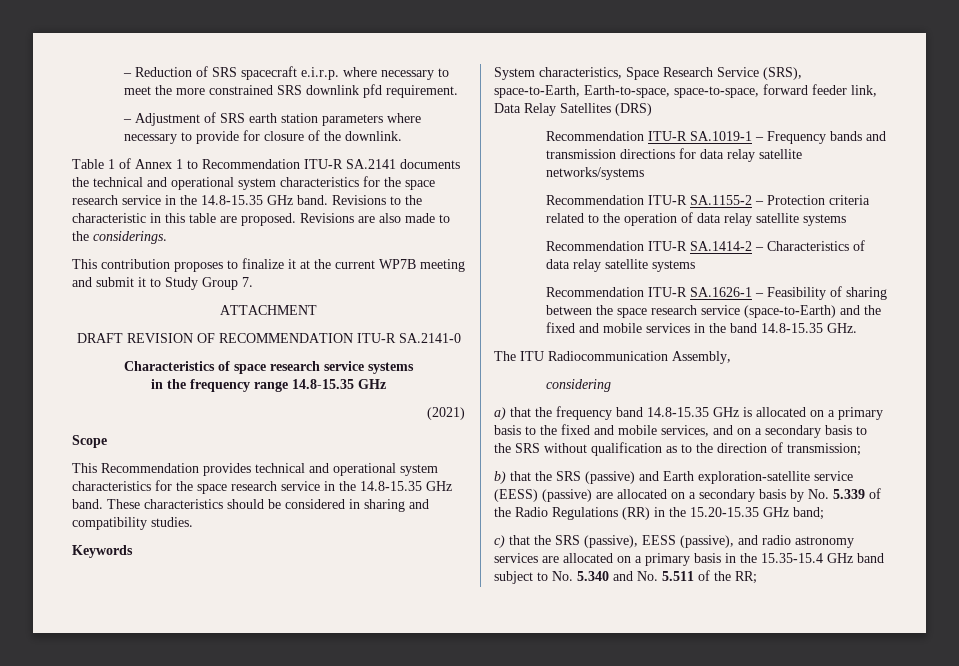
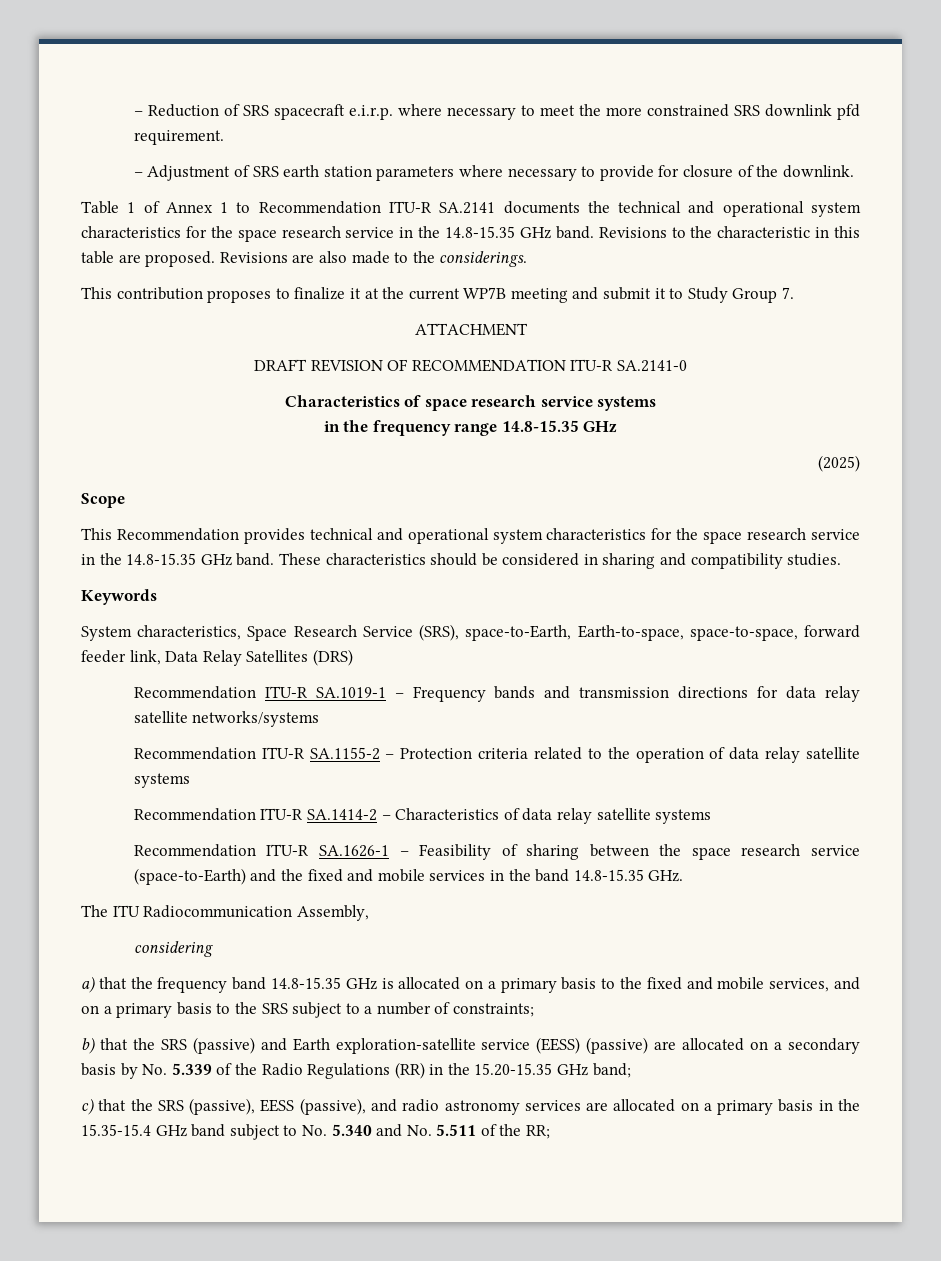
- (2021)
+ (2025)
- a) that the frequency band 14.8-15.35 GHz is allocated on a primary basis to the fixed and mobile services, and on a secondary basis to the SRS without qualification as to the direction of transmission;
+ a) that the frequency band 14.8-15.35 GHz is allocated on a primary basis to the fixed and mobile services, and on a primary basis to the SRS subject to a number of constraints;

